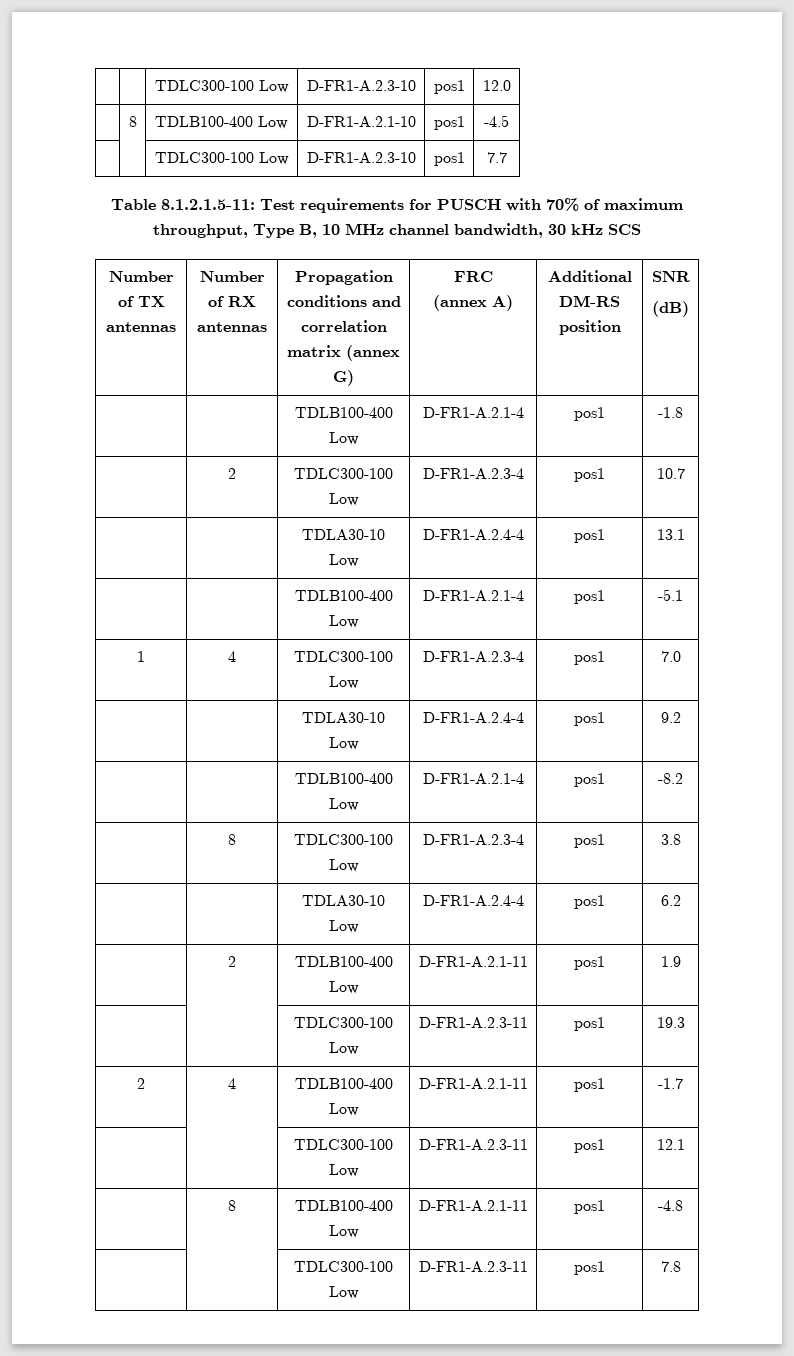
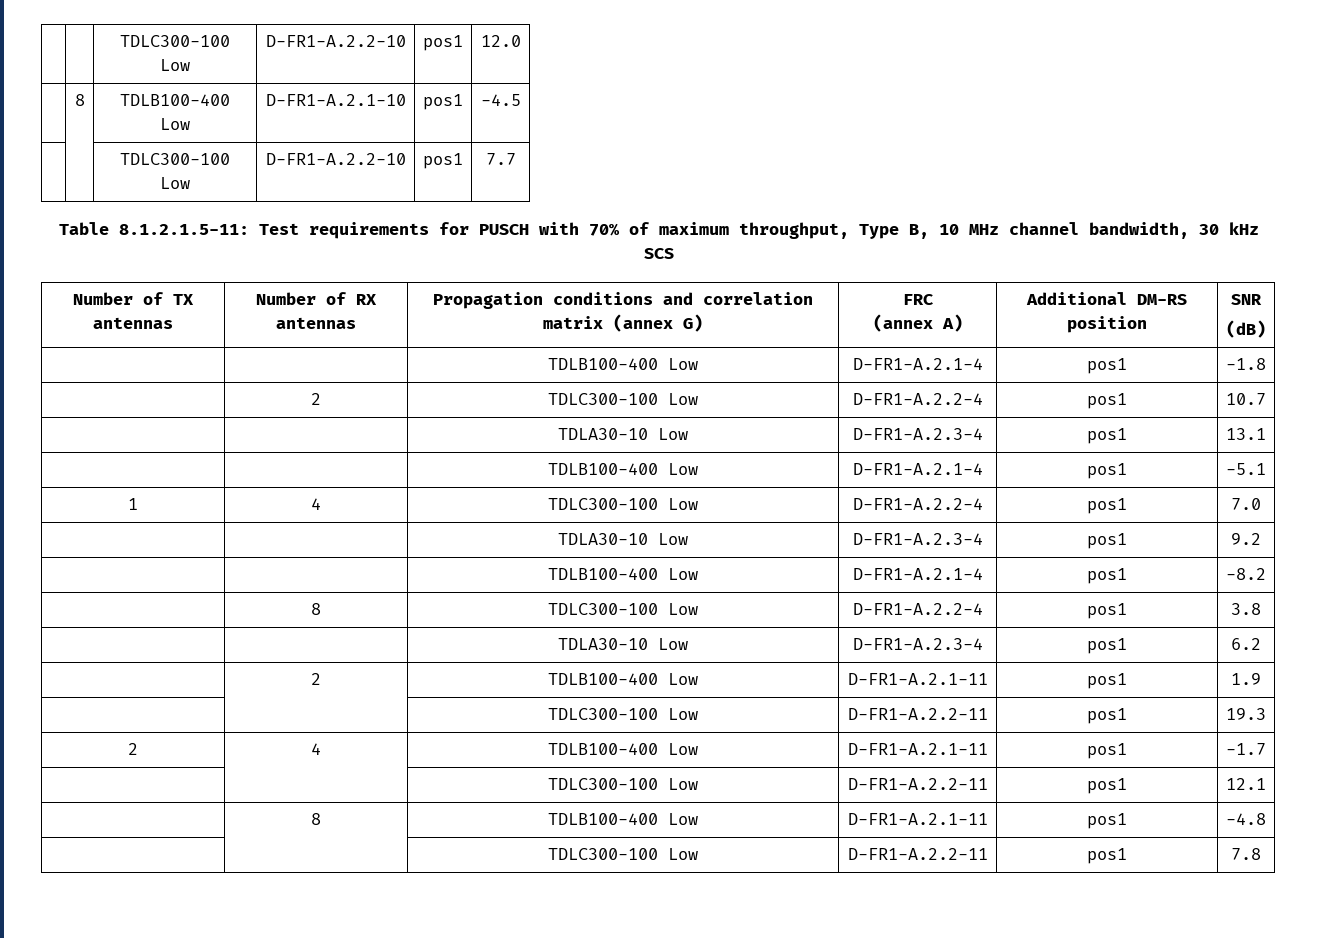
- | | TDLC300-100 Low | D-FR1-A.2.3-10 | pos1 | 12.0
+ | | TDLC300-100 Low | D-FR1-A.2.2-10 | pos1 | 12.0
- | | TDLC300-100 Low | D-FR1-A.2.3-10 | pos1 | 7.7
+ | | TDLC300-100 Low | D-FR1-A.2.2-10 | pos1 | 7.7
- | 2 | TDLC300-100 Low | D-FR1-A.2.3-4 | pos1 | 10.7
+ | 2 | TDLC300-100 Low | D-FR1-A.2.2-4 | pos1 | 10.7
- | | TDLA30-10 Low | D-FR1-A.2.4-4 | pos1 | 13.1
+ | | TDLA30-10 Low | D-FR1-A.2.3-4 | pos1 | 13.1
- 1 | 4 | TDLC300-100 Low | D-FR1-A.2.3-4 | pos1 | 7.0
+ 1 | 4 | TDLC300-100 Low | D-FR1-A.2.2-4 | pos1 | 7.0
- | | TDLA30-10 Low | D-FR1-A.2.4-4 | pos1 | 9.2
+ | | TDLA30-10 Low | D-FR1-A.2.3-4 | pos1 | 9.2
- | 8 | TDLC300-100 Low | D-FR1-A.2.3-4 | pos1 | 3.8
+ | 8 | TDLC300-100 Low | D-FR1-A.2.2-4 | pos1 | 3.8
- | | TDLA30-10 Low | D-FR1-A.2.4-4 | pos1 | 6.2
+ | | TDLA30-10 Low | D-FR1-A.2.3-4 | pos1 | 6.2
- | | TDLC300-100 Low | D-FR1-A.2.3-11 | pos1 | 19.3
+ | | TDLC300-100 Low | D-FR1-A.2.2-11 | pos1 | 19.3
- | | TDLC300-100 Low | D-FR1-A.2.3-11 | pos1 | 12.1
+ | | TDLC300-100 Low | D-FR1-A.2.2-11 | pos1 | 12.1
- | | TDLC300-100 Low | D-FR1-A.2.3-11 | pos1 | 7.8
+ | | TDLC300-100 Low | D-FR1-A.2.2-11 | pos1 | 7.8

